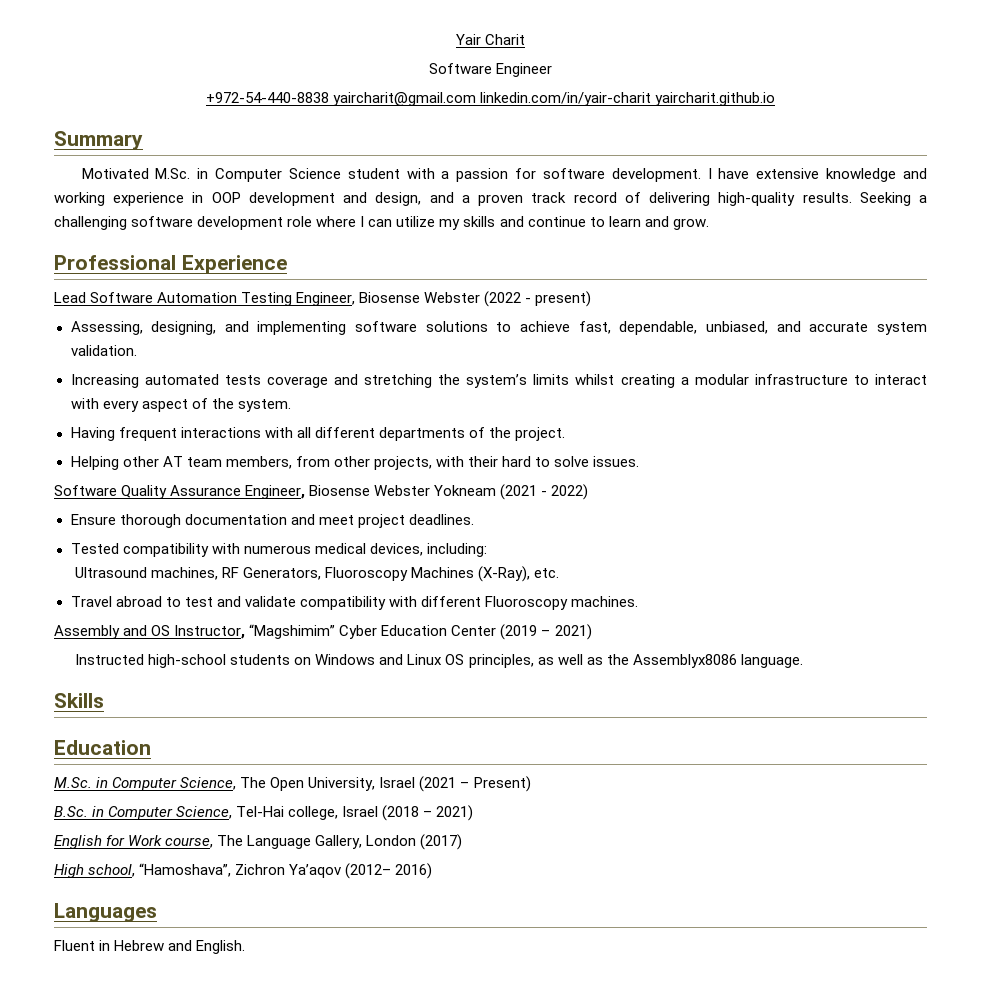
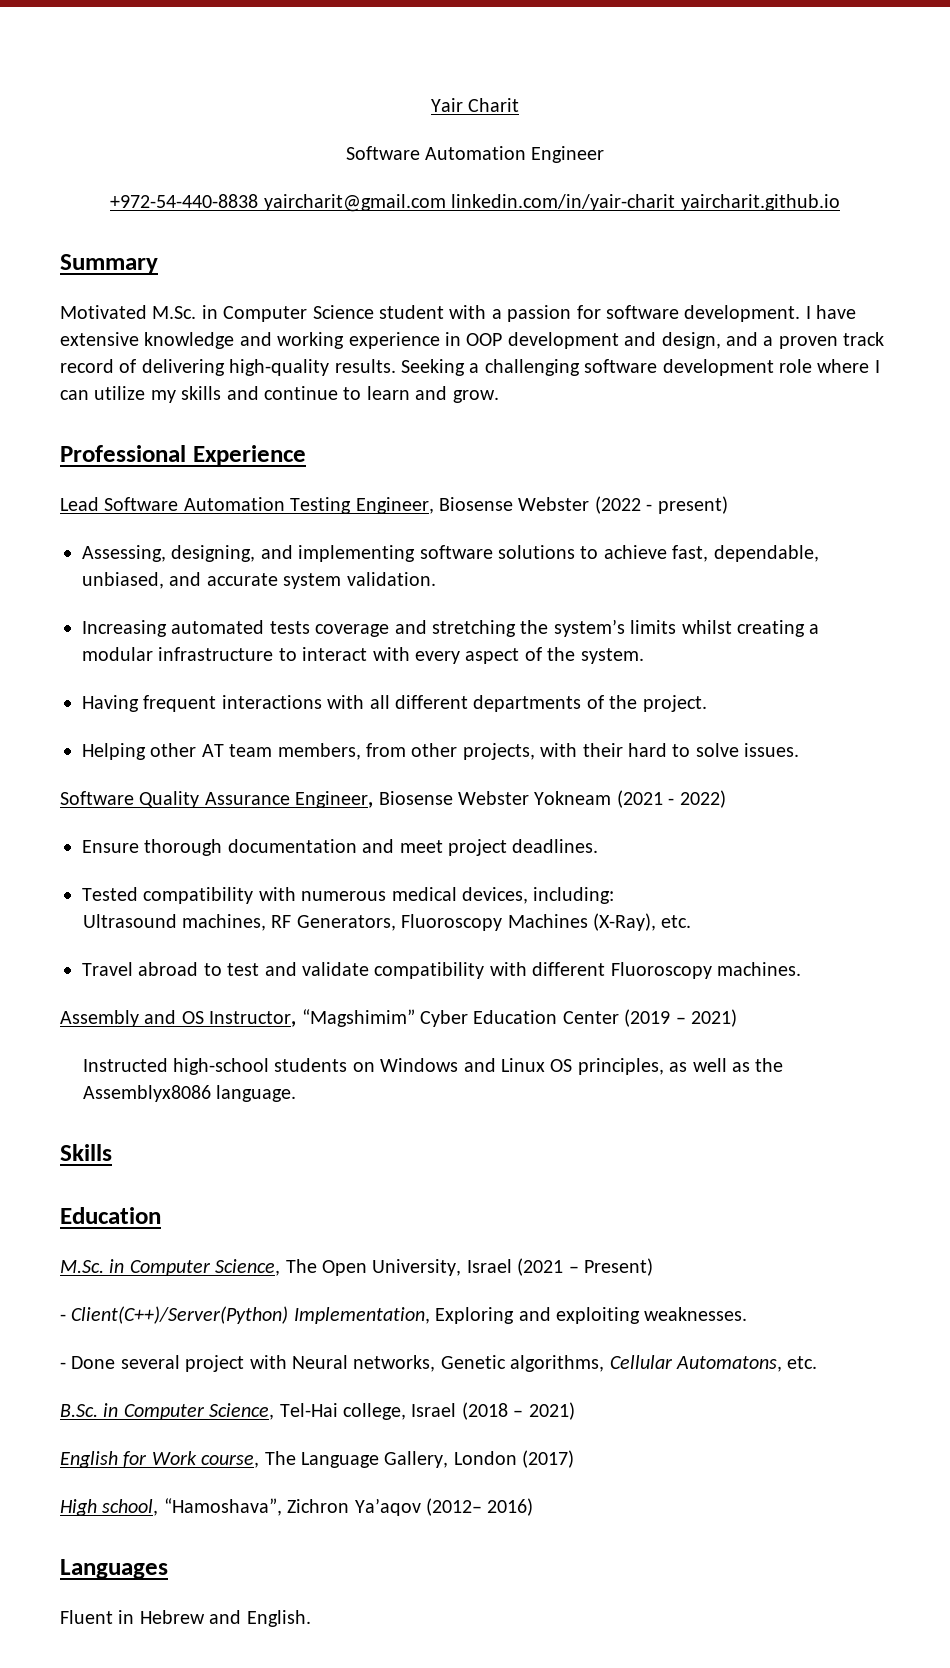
- Software Engineer
+ Software Automation Engineer
+ - Client(C++)/Server(Python) Implementation, Exploring and exploiting weaknesses.
+ - Done several project with Neural networks, Genetic algorithms, Cellular Automatons, etc.

